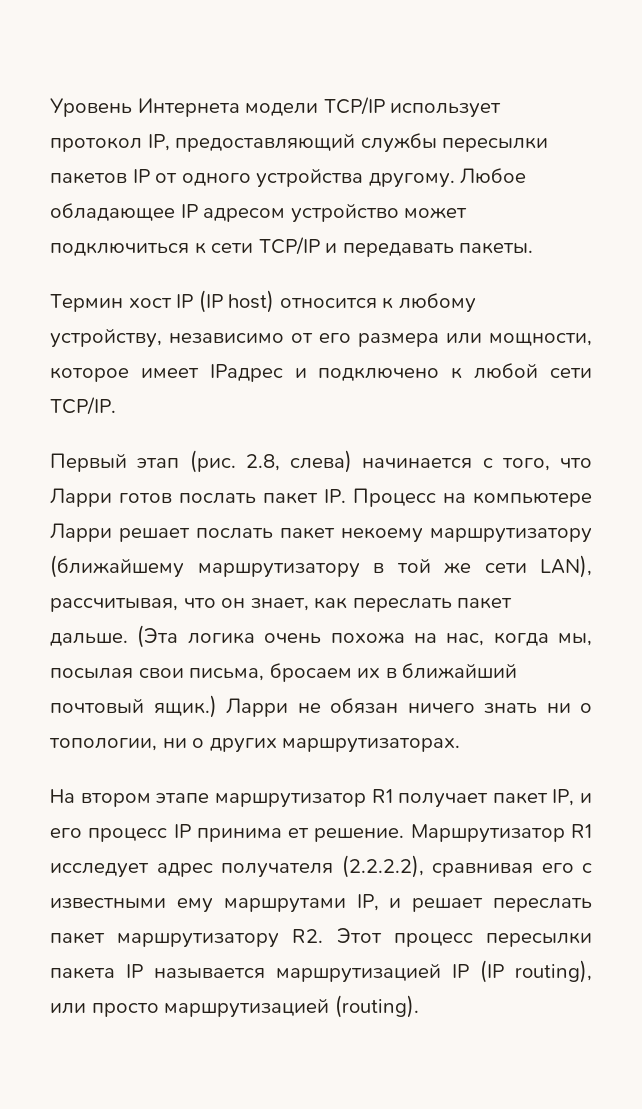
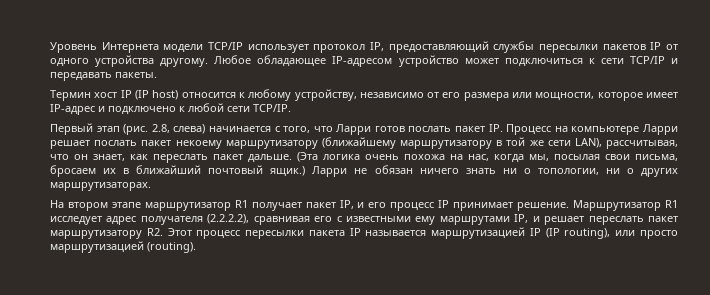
- Любое обладающее IP адресом устройство может подключиться к сети TCP/IP и передавать пакеты.
+ Любое обладающее IP-адресом устройство может подключиться к сети TCP/IP и передавать пакеты.
- Термин хост IP (IP host) относится к любому устройству, независимо от его размера или мощности, которое имеет IPадрес и подключено к любой сети TCP/IP.
+ Термин хост IP (IP host) относится к любому устройству, независимо от его размера или мощности, которое имеет IP-адрес и подключено к любой сети TCP/IP.
- На втором этапе маршрутизатор R1 получает пакет IP, и его процесс IP принима ет решение.
+ На втором этапе маршрутизатор R1 получает пакет IP, и его процесс IP принимает решение.

